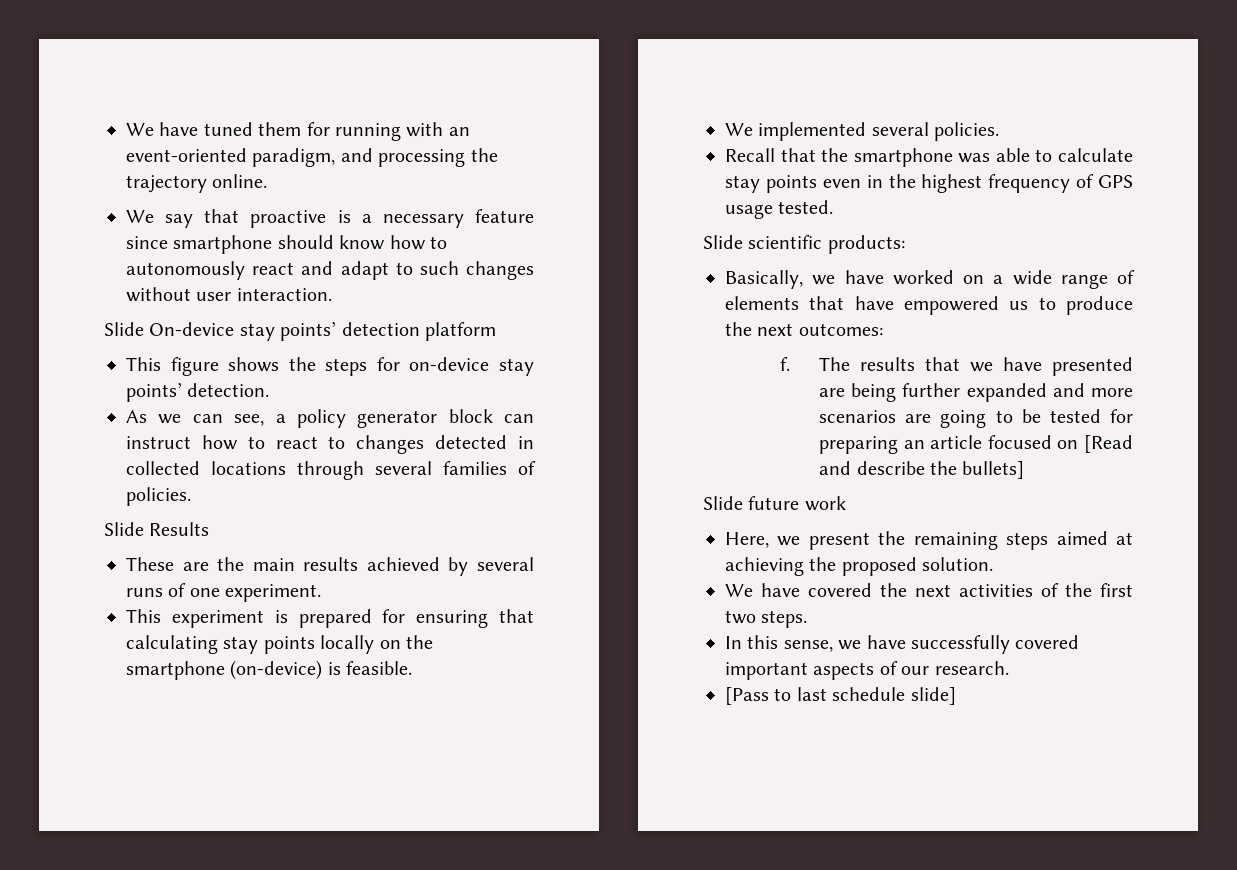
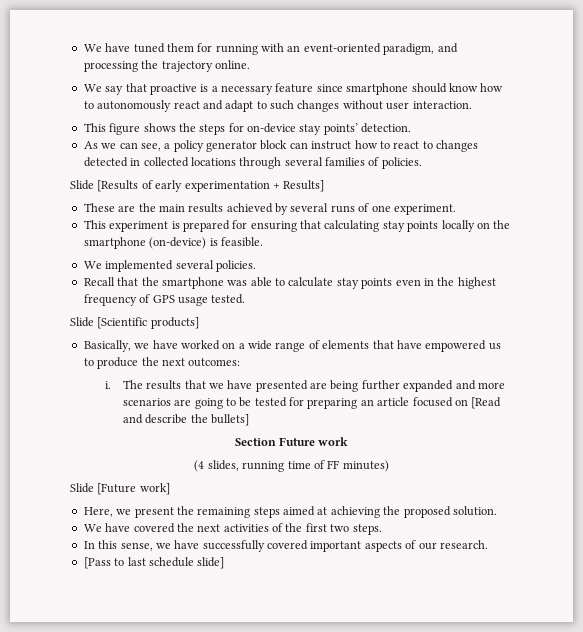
- Slide On-device stay points’ detection platform
- Slide Results
+ Slide [Results of early experimentation + Results]
- Slide scientific products:
+ Slide [Scientific products]
- f.
+ i.
- Slide future work
+ Section Future work
+ (4 slides, running time of FF minutes)
+ Slide [Future work]

